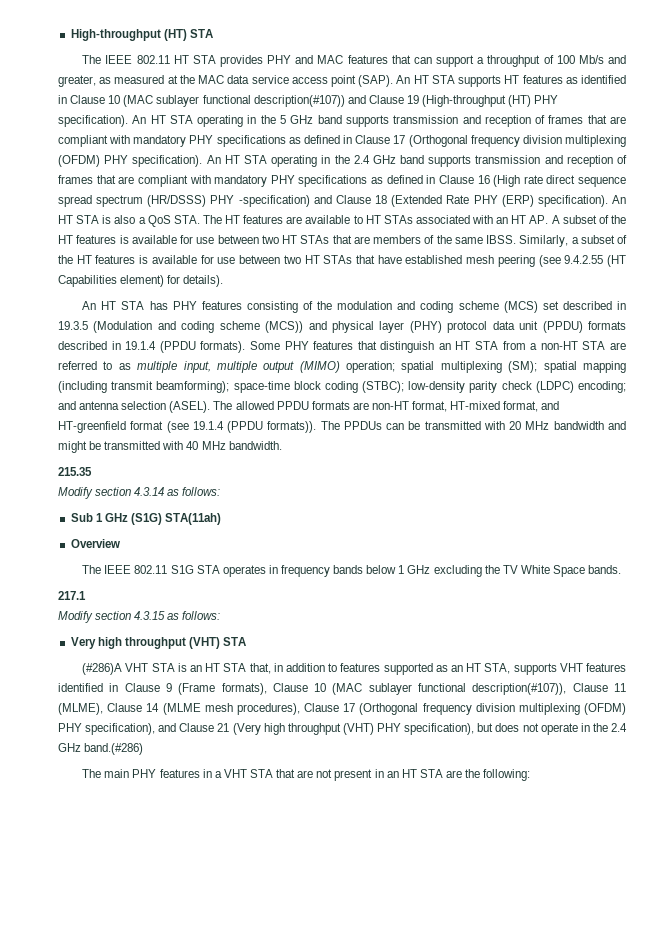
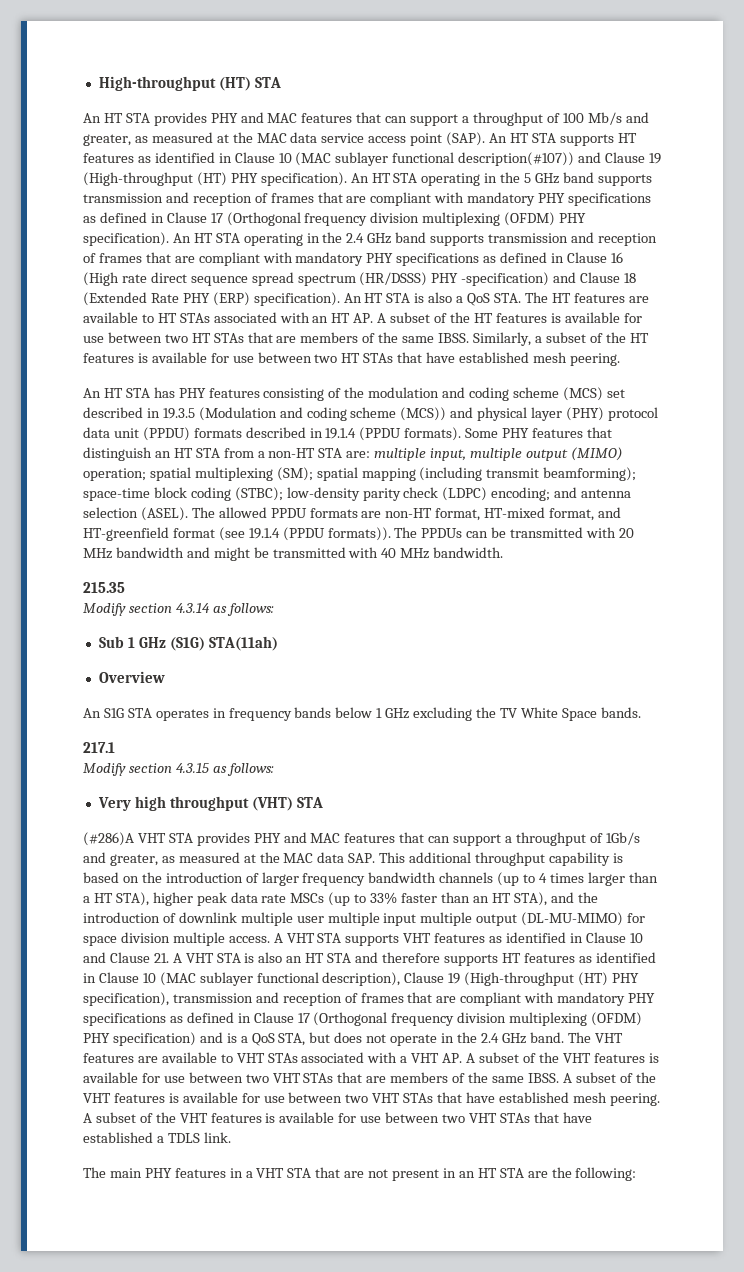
- The IEEE 802.11 HT STA provides PHY and MAC features that can support a throughput of 100 Mb/s and greater, as measured at the MAC data service access point (SAP).
+ An HT STA provides PHY and MAC features that can support a throughput of 100 Mb/s and greater, as measured at the MAC data service access point (SAP).
- Similarly, a subset of the HT features is available for use between two HT STAs that have established mesh peering (see 9.4.2.55 (HT Capabilities element) for details).
+ Similarly, a subset of the HT features is available for use between two HT STAs that have established mesh peering.
- Some PHY features that distinguish an HT STA from a non-HT STA are referred to as multiple input, multiple output (MIMO) operation; spatial multiplexing (SM); spatial mapping (including transmit beamforming); space-time block coding (STBC); low-density parity check (LDPC) encoding; and antenna selection (ASEL).
+ Some PHY features that distinguish an HT STA from a non-HT STA are: multiple input, multiple output (MIMO) operation; spatial multiplexing (SM); spatial mapping (including transmit beamforming); space-time block coding (STBC); low-density parity check (LDPC) encoding; and antenna selection (ASEL).
- The IEEE 802.11 S1G STA operates in frequency bands below 1 GHz excluding the TV White Space bands.
+ An S1G STA operates in frequency bands below 1 GHz excluding the TV White Space bands.
- (#286)A VHT STA is an HT STA that, in addition to features supported as an HT STA, supports VHT features identified in Clause 9 (Frame formats), Clause 10 (MAC sublayer functional description(#107)), Clause 11 (MLME), Clause 14 (MLME mesh procedures), Clause 17 (Orthogonal frequency division multiplexing (OFDM) PHY specification), and Clause 21 (Very high throughput (VHT) PHY specification), but does not operate in the 2.4 GHz band.(#286)
+ (#286)A VHT STA provides PHY and MAC features that can support a throughput of 1Gb/s and greater, as measured at the MAC data SAP. This additional throughput capability is based on the introduction of larger frequency bandwidth channels (up to 4 times larger than a HT STA), higher peak data rate MSCs (up to 33% faster than an HT STA), and the introduction of downlink multiple user multiple input multiple output (DL-MU-MIMO) for space division multiple access. A VHT STA supports VHT features as identified in Clause 10 and Clause 21. A VHT STA is also an HT STA and therefore supports HT features as identified in Clause 10 (MAC sublayer functional description), Clause 19 (High-throughput (HT) PHY specification), transmission and reception of frames that are compliant with mandatory PHY specifications as defined in Clause 17 (Orthogonal frequency division multiplexing (OFDM) PHY specification) and is a QoS STA, but does not operate in the 2.4 GHz band. The VHT features are available to VHT STAs associated with a VHT AP. A subset of the VHT features is available for use between two VHT STAs that are members of the same IBSS. A subset of the VHT features is available for use between two VHT STAs that have established mesh peering. A subset of the VHT features is available for use between two VHT STAs that have established a TDLS link.

